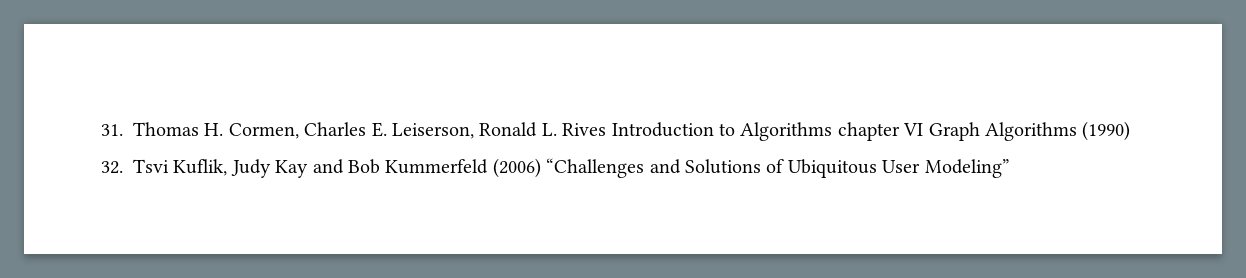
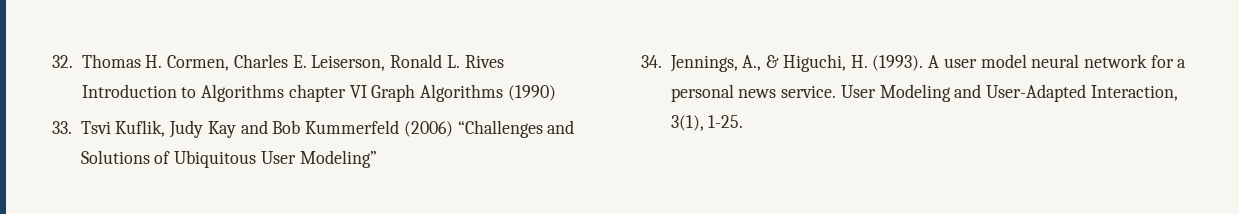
- 31. Thomas H. Cormen, Charles E. Leiserson, Ronald L. Rives Introduction to Algorithms chapter VI Graph Algorithms (1990)
+ 32. Thomas H. Cormen, Charles E. Leiserson, Ronald L. Rives Introduction to Algorithms chapter VI Graph Algorithms (1990)
- 32. Tsvi Kuflik, Judy Kay and Bob Kummerfeld (2006) “Challenges and Solutions of Ubiquitous User Modeling”
+ 33. Tsvi Kuflik, Judy Kay and Bob Kummerfeld (2006) “Challenges and Solutions of Ubiquitous User Modeling”
+ 34. Jennings, A., & Higuchi, H. (1993). A user model neural network for a personal news service. User Modeling and User-Adapted Interaction, 3(1), 1-25.

